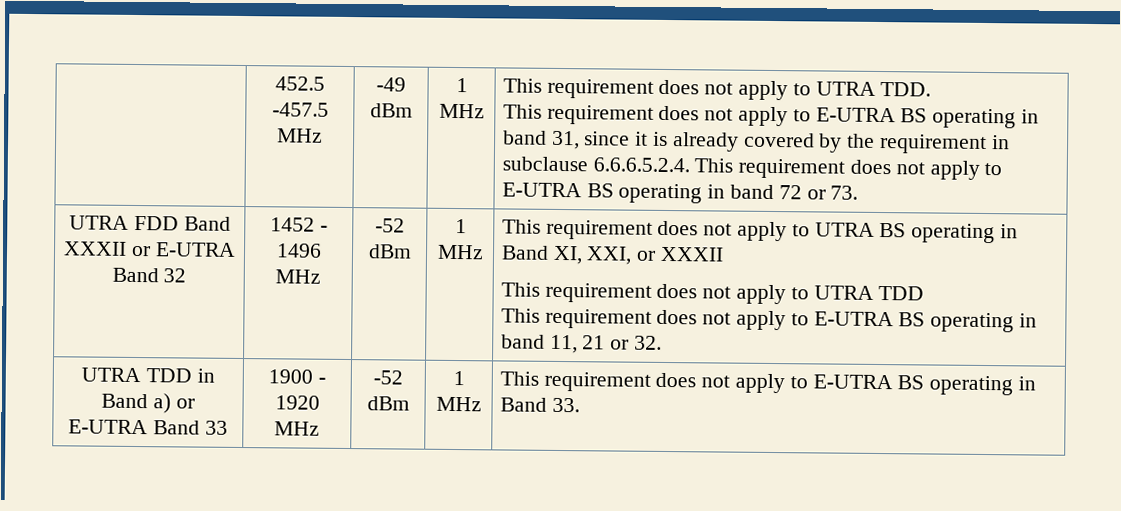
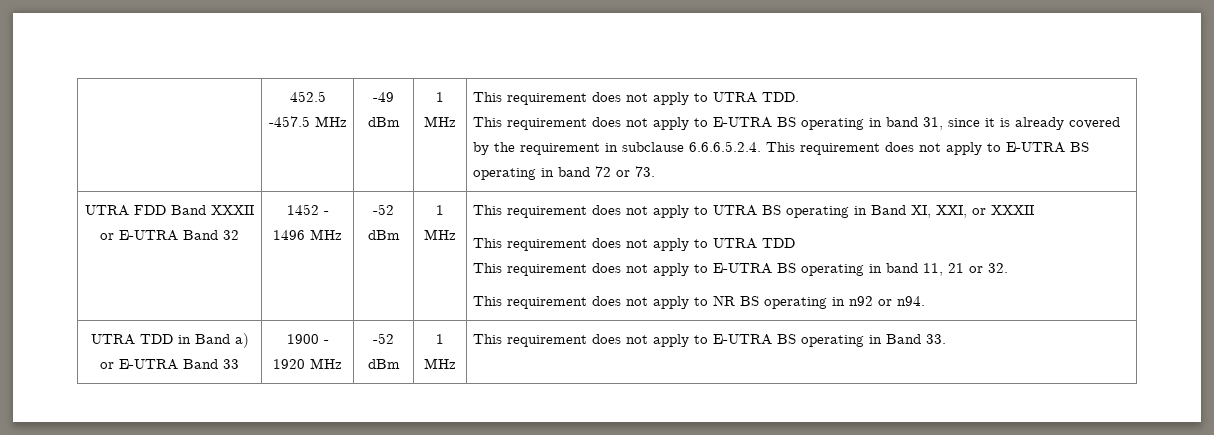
+ This requirement does not apply to NR BS operating in n92 or n94.

